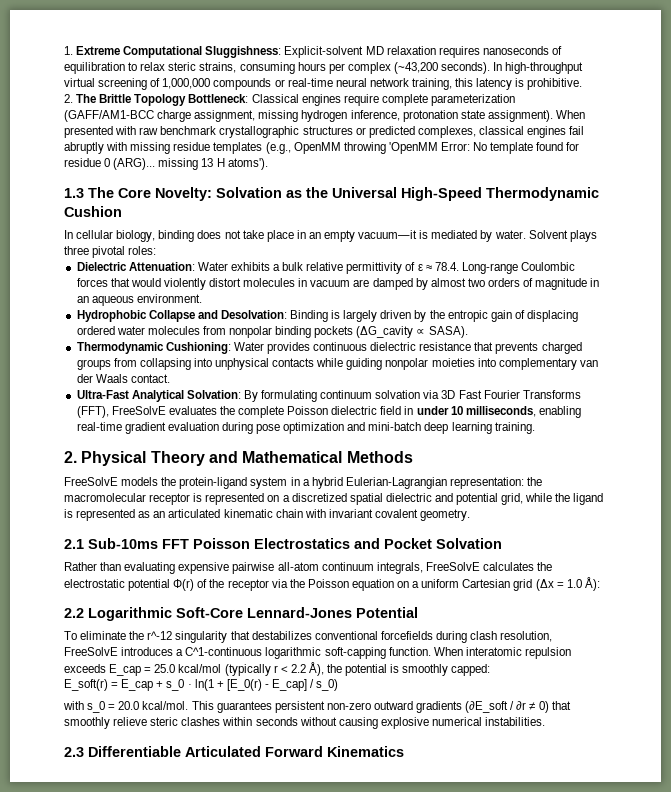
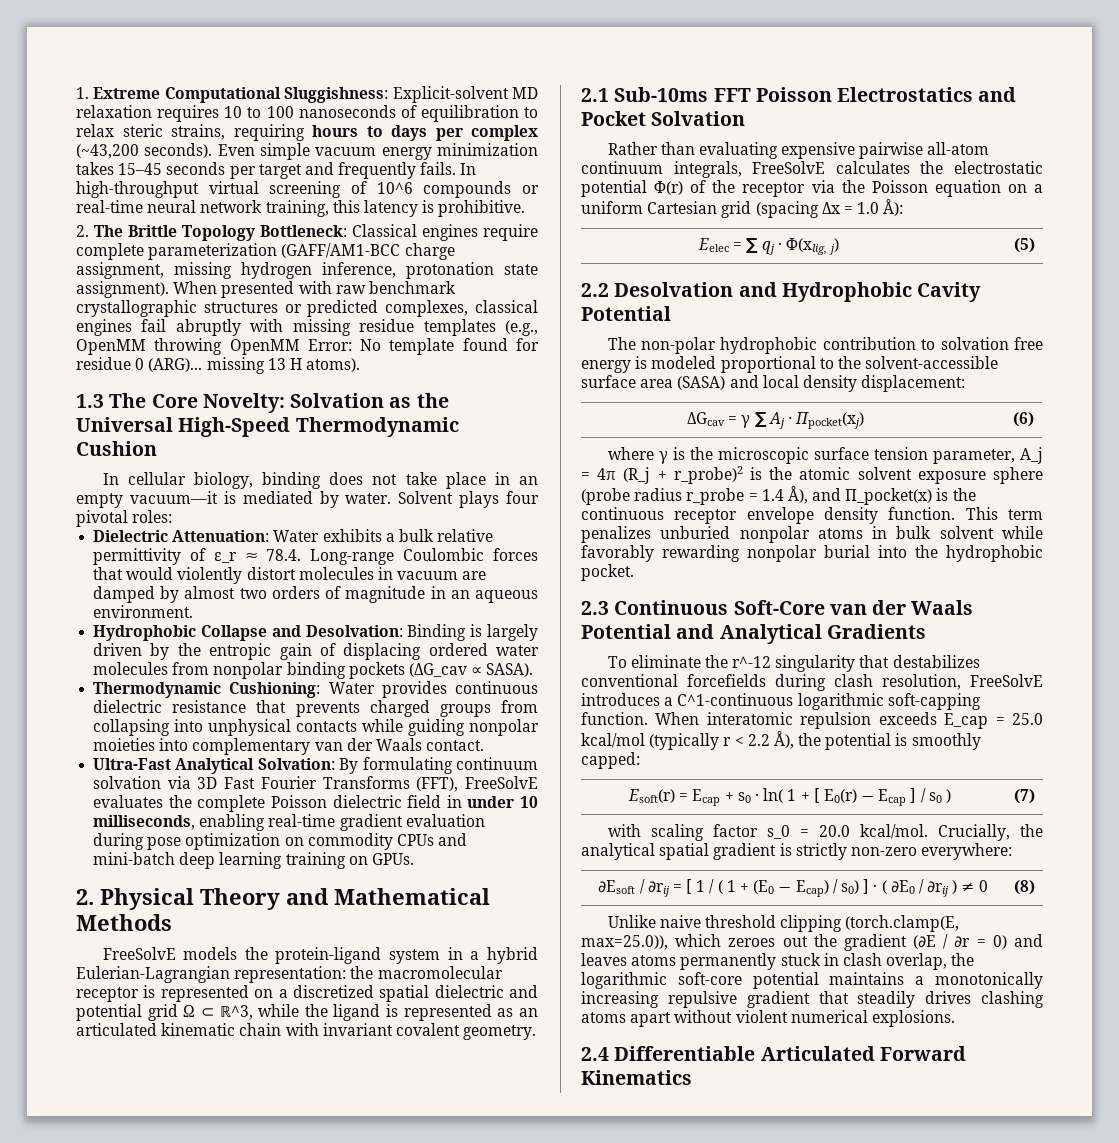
- 1. Extreme Computational Sluggishness: Explicit-solvent MD relaxation requires nanoseconds of equilibration to relax steric strains, consuming hours per complex (~43,200 seconds).
+ 1. Extreme Computational Sluggishness: Explicit-solvent MD relaxation requires 10 to 100 nanoseconds of equilibration to relax steric strains, requiring hours to days per complex (~43,200 seconds). Even simple vacuum energy minimization takes 15–45 seconds per target and frequently fails.
- In high-throughput virtual screening of 1,000,000 compounds or real-time neural network training, this latency is prohibitive.
+ In high-throughput virtual screening of 10^6 compounds or real-time neural network training, this latency is prohibitive.
- When presented with raw benchmark crystallographic structures or predicted complexes, classical engines fail abruptly with missing residue templates (e.g., OpenMM throwing 'OpenMM Error: No template found for residue 0 (ARG)... missing 13 H atoms').
+ When presented with raw benchmark crystallographic structures or predicted complexes, classical engines fail abruptly with missing residue templates (e.g., OpenMM throwing OpenMM Error: No template found for residue 0 (ARG)... missing 13 H atoms).
- Solvent plays three pivotal roles:
+ Solvent plays four pivotal roles:
- Dielectric Attenuation: Water exhibits a bulk relative permittivity of ε ≈ 78.4. Long-range Coulombic forces that would violently distort molecules in vacuum are damped by almost two orders of magnitude in an aqueous environment.
+ Dielectric Attenuation: Water exhibits a bulk relative permittivity of ε_r ≈ 78.4. Long-range Coulombic forces that would violently distort molecules in vacuum are damped by almost two orders of magnitude in an aqueous environment.
- Hydrophobic Collapse and Desolvation: Binding is largely driven by the entropic gain of displacing ordered water molecules from nonpolar binding pockets (ΔG_cavity ∝ SASA).
+ Hydrophobic Collapse and Desolvation: Binding is largely driven by the entropic gain of displacing ordered water molecules from nonpolar binding pockets (ΔG_cav ∝ SASA).
- Ultra-Fast Analytical Solvation: By formulating continuum solvation via 3D Fast Fourier Transforms (FFT), FreeSolvE evaluates the complete Poisson dielectric field in under 10 milliseconds, enabling real-time gradient evaluation during pose optimization and mini-batch deep learning training.
+ Ultra-Fast Analytical Solvation: By formulating continuum solvation via 3D Fast Fourier Transforms (FFT), FreeSolvE evaluates the complete Poisson dielectric field in under 10 milliseconds, enabling real-time gradient evaluation during pose optimization on commodity CPUs and mini-batch deep learning training on GPUs.
- FreeSolvE models the protein-ligand system in a hybrid Eulerian-Lagrangian representation: the macromolecular receptor is represented on a discretized spatial dielectric and potential grid, while the ligand is represented as an articulated kinematic chain with invariant covalent geometry.
+ FreeSolvE models the protein-ligand system in a hybrid Eulerian-Lagrangian representation: the macromolecular receptor is represented on a discretized spatial dielectric and potential grid Ω ⊂ ℝ^3, while the ligand is represented as an articulated kinematic chain with invariant covalent geometry.
- Rather than evaluating expensive pairwise all-atom continuum integrals, FreeSolvE calculates the electrostatic potential Φ(r) of the receptor via the Poisson equation on a uniform Cartesian grid (Δx = 1.0 Å):
+ Rather than evaluating expensive pairwise all-atom continuum integrals, FreeSolvE calculates the electrostatic potential Φ(r) of the receptor via the Poisson equation on a uniform Cartesian grid (spacing Δx = 1.0 Å):
- 2.2 Logarithmic Soft-Core Lennard-Jones Potential
+ Eelec = ∑ qj · Φ(xlig, j) | (5)
+ 2.2 Desolvation and Hydrophobic Cavity Potential
+ The non-polar hydrophobic contribution to solvation free energy is modeled proportional to the solvent-accessible surface area (SASA) and local density displacement:
+ ΔGcav = γ ∑ Aj · Πpocket(xj) | (6)
+ where γ is the microscopic surface tension parameter, A_j = 4π (R_j + r_probe)2 is the atomic solvent exposure sphere (probe radius r_probe = 1.4 Å), and Π_pocket(x) is the continuous receptor envelope density function. This term penalizes unburied nonpolar atoms in bulk solvent while favorably rewarding nonpolar burial into the hydrophobic pocket.
+ 2.3 Continuous Soft-Core van der Waals Potential and Analytical Gradients
- E_soft(r) = E_cap + s_0 · ln(1 + [E_0(r) - E_cap] / s_0)
- with s_0 = 20.0 kcal/mol.
+ Esoft(r) = Ecap + s0 · ln( 1 + [ E0(r) − Ecap ] / s0 ) | (7)
+ with scaling factor s_0 = 20.0 kcal/mol.
- This guarantees persistent non-zero outward gradients (∂E_soft / ∂r ≠ 0) that smoothly relieve steric clashes within seconds without causing explosive numerical instabilities.
- 2.3 Differentiable Articulated Forward Kinematics
+ Crucially, the analytical spatial gradient is strictly non-zero everywhere:
+ ∂Esoft / ∂rij = [ 1 / ( 1 + (E0 − Ecap) / s0) ] · ( ∂E0 / ∂rij ) ≠ 0 | (8)
+ Unlike naive threshold clipping (torch.clamp(E, max=25.0)), which zeroes out the gradient (∂E / ∂r = 0) and leaves atoms permanently stuck in clash overlap, the logarithmic soft-core potential maintains a monotonically increasing repulsive gradient that steadily drives clashing atoms apart without violent numerical explosions.
+ 2.4 Differentiable Articulated Forward Kinematics

